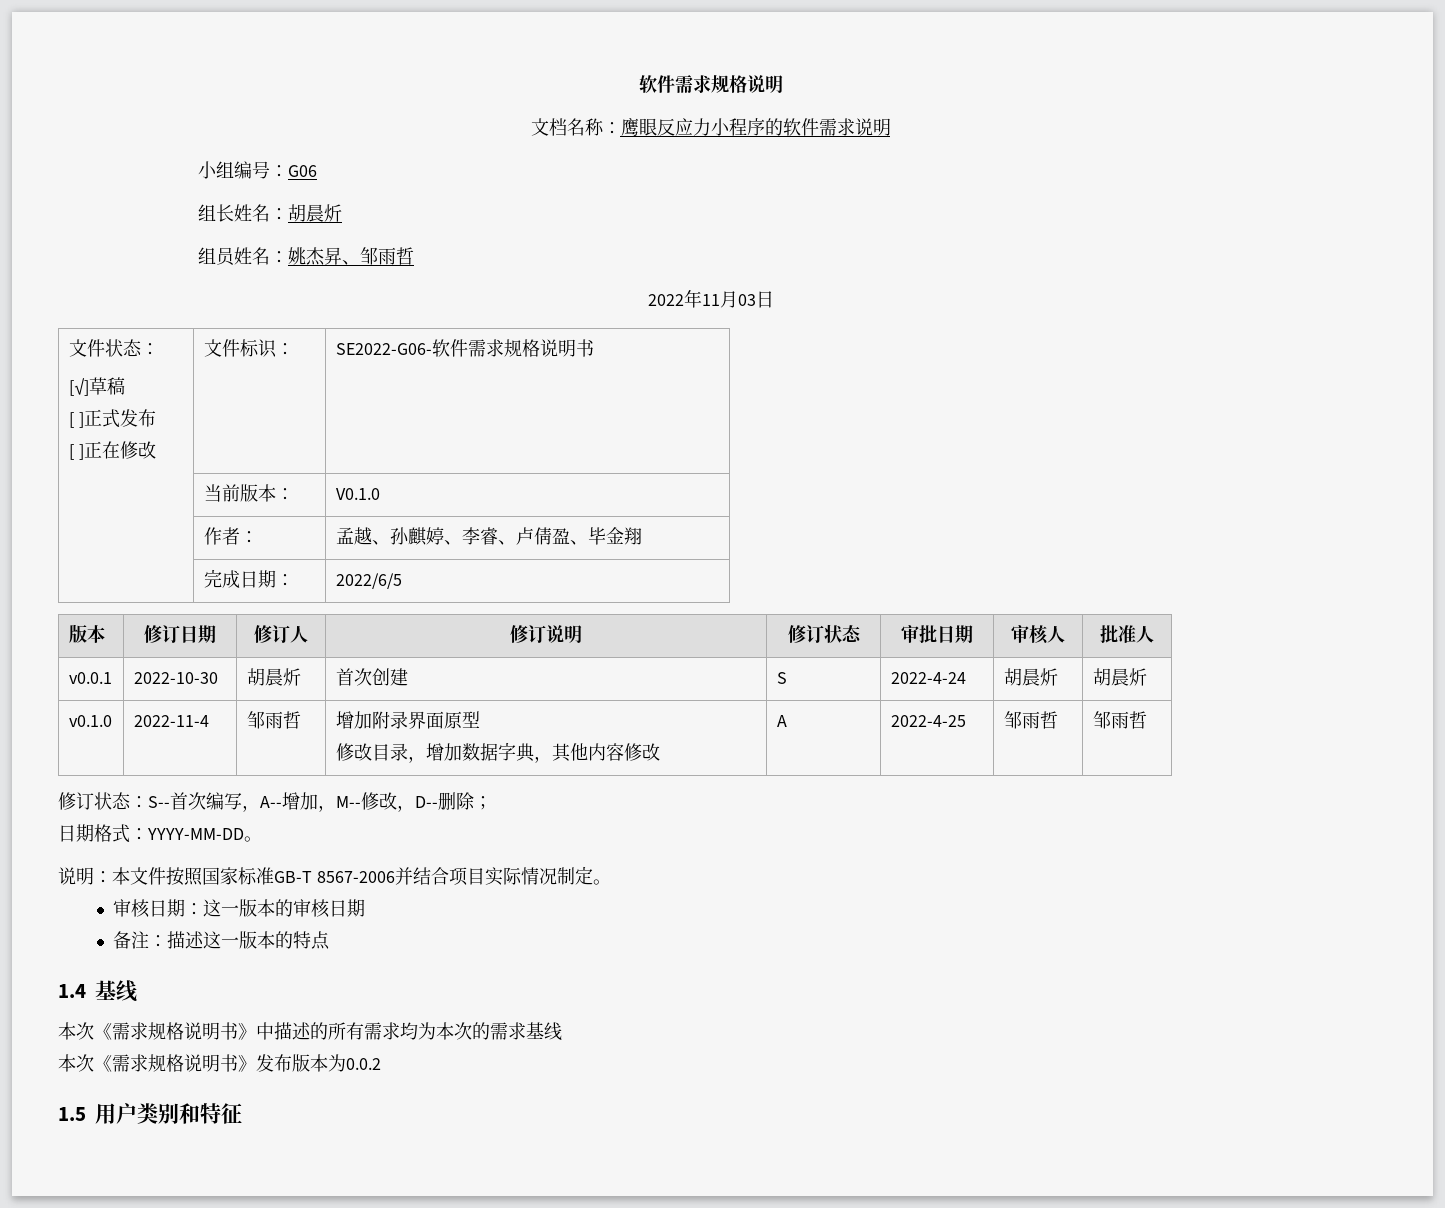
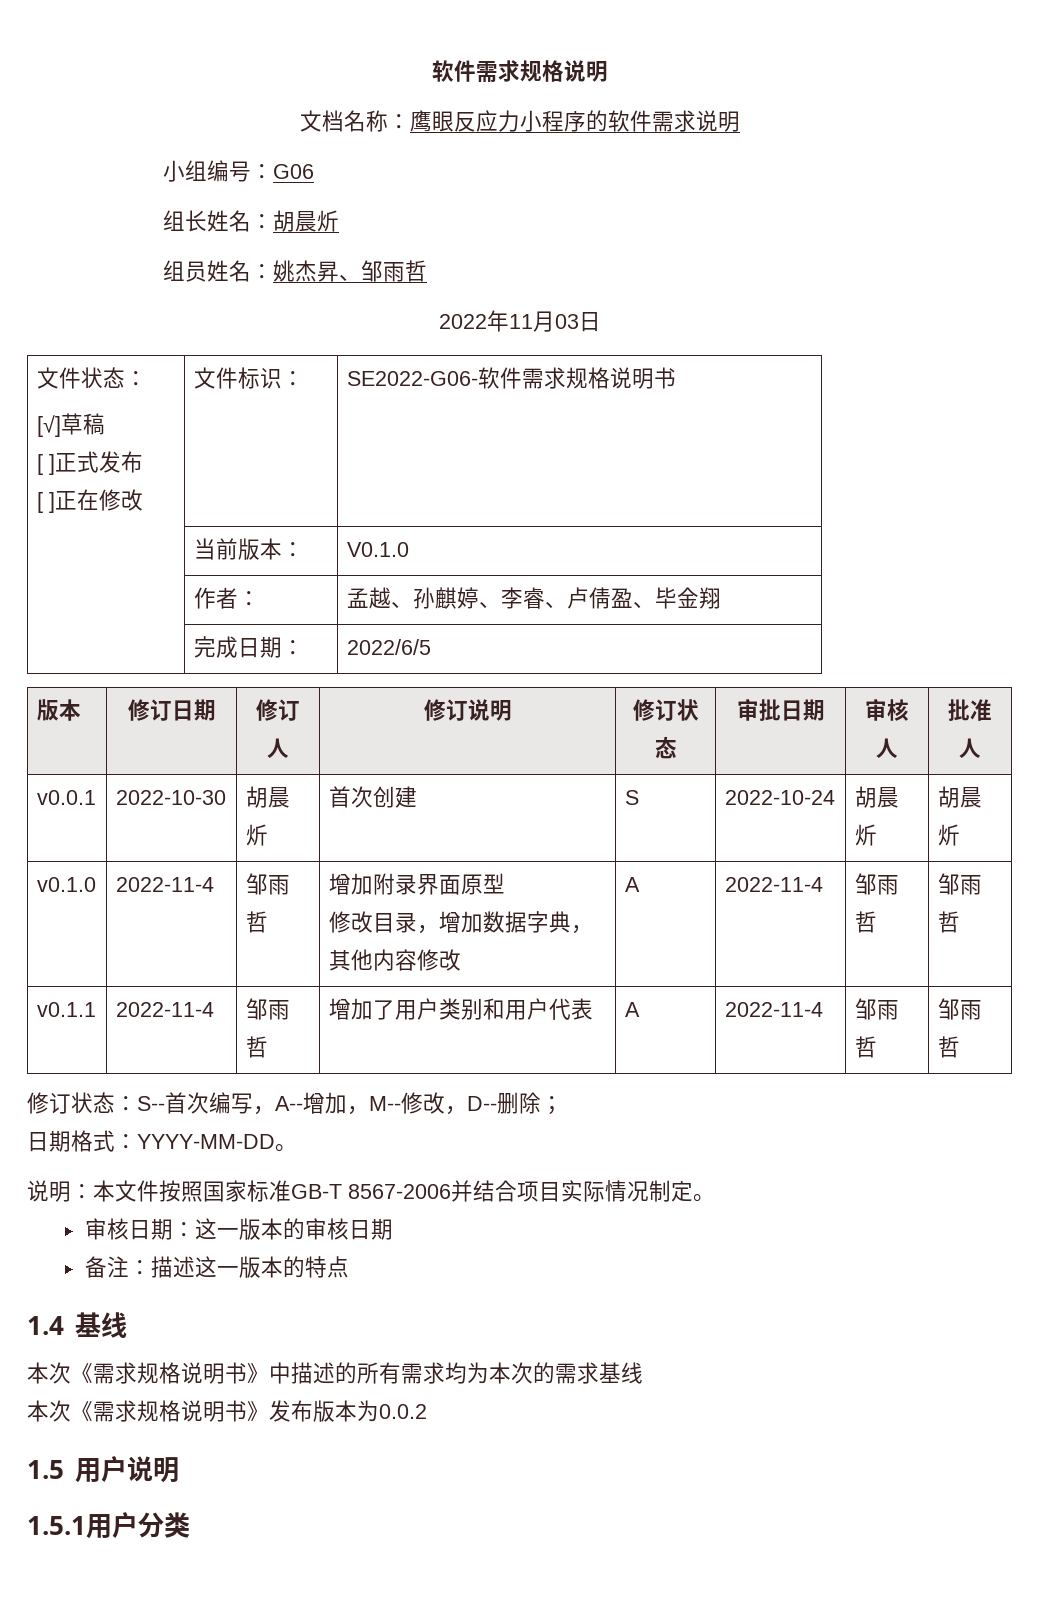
- v0.0.1 | 2022-10-30 | 胡晨炘 | 首次创建 | S | 2022-4-24 | 胡晨炘 | 胡晨炘
+ v0.0.1 | 2022-10-30 | 胡晨炘 | 首次创建 | S | 2022-10-24 | 胡晨炘 | 胡晨炘
  v0.1.0 | 2022-11-4 | 邹雨哲 | 增加附录界面原型
- 修改目录，增加数据字典，其他内容修改 | A | 2022-4-25 | 邹雨哲 | 邹雨哲
+ 修改目录，增加数据字典，其他内容修改 | A | 2022-11-4 | 邹雨哲 | 邹雨哲
+ v0.1.1 | 2022-11-4 | 邹雨哲 | 增加了用户类别和用户代表 | A | 2022-11-4 | 邹雨哲 | 邹雨哲
- 1.5用户类别和特征
+ 1.5用户说明
+ 1.5.1用户分类

